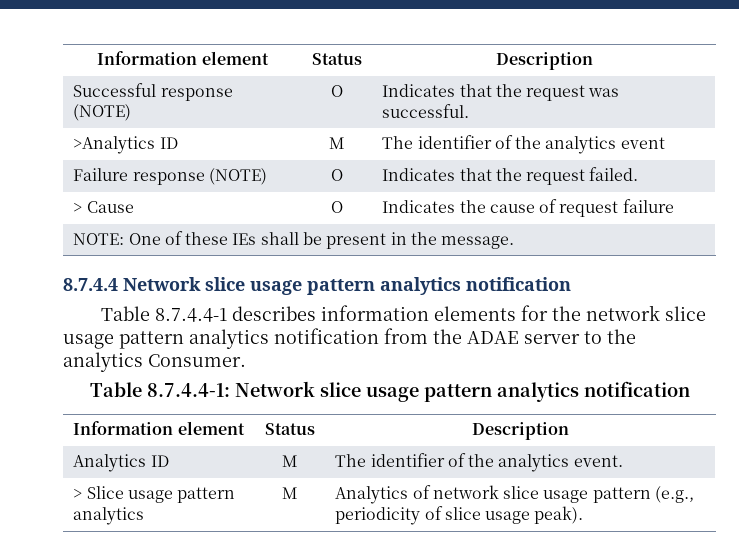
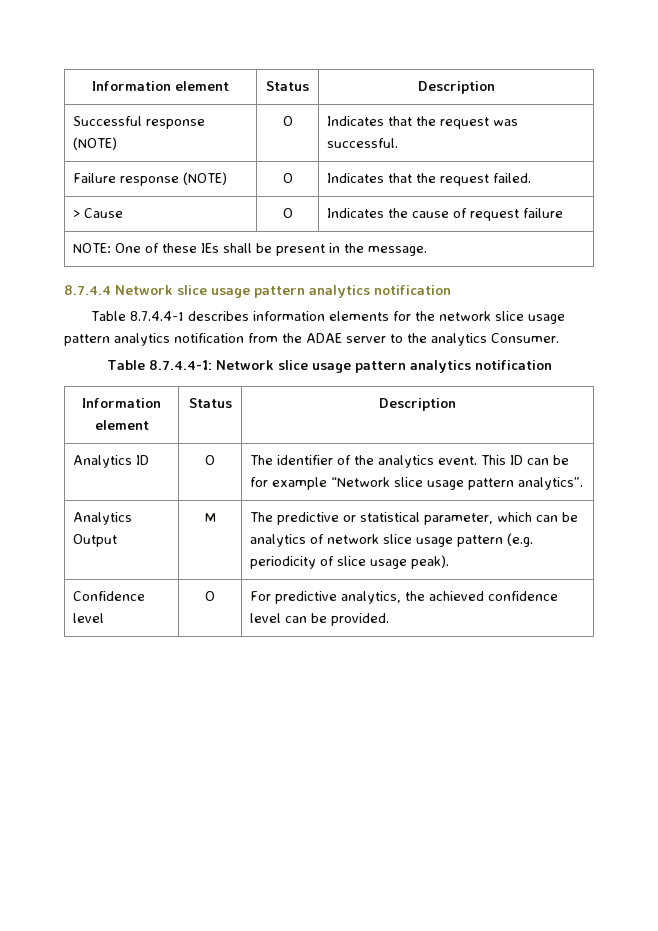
- >Analytics ID | M | The identifier of the analytics event
- Analytics ID | M | The identifier of the analytics event.
- > Slice usage pattern analytics | M | Analytics of network slice usage pattern (e.g., periodicity of slice usage peak).
+ Analytics ID | O | The identifier of the analytics event. This ID can be for example “Network slice usage pattern analytics”.
+ Analytics Output | M | The predictive or statistical parameter, which can be analytics of network slice usage pattern (e.g. periodicity of slice usage peak).
+ Confidence level | O | For predictive analytics, the achieved confidence level can be provided.

